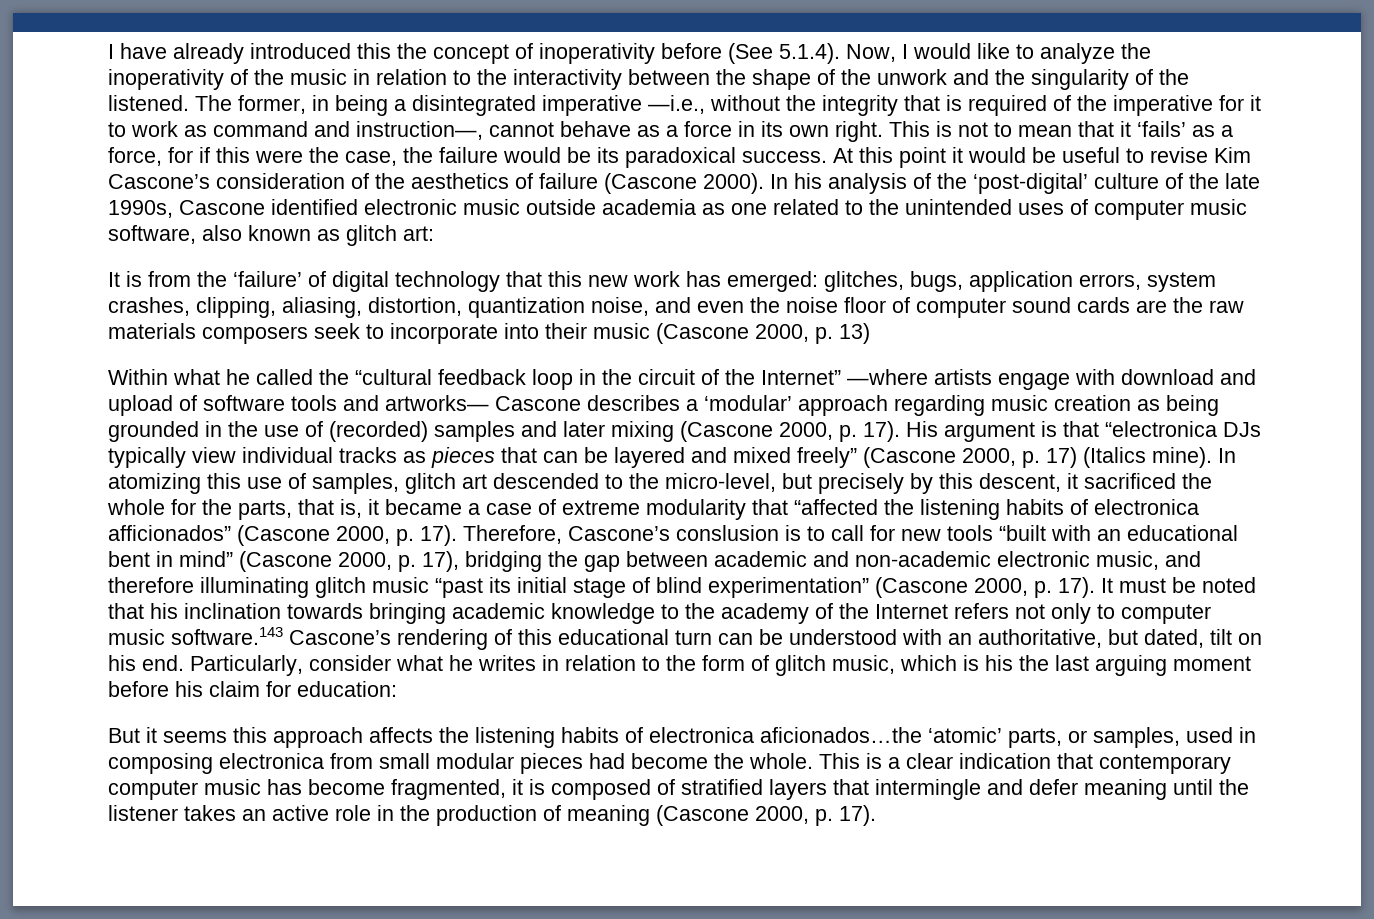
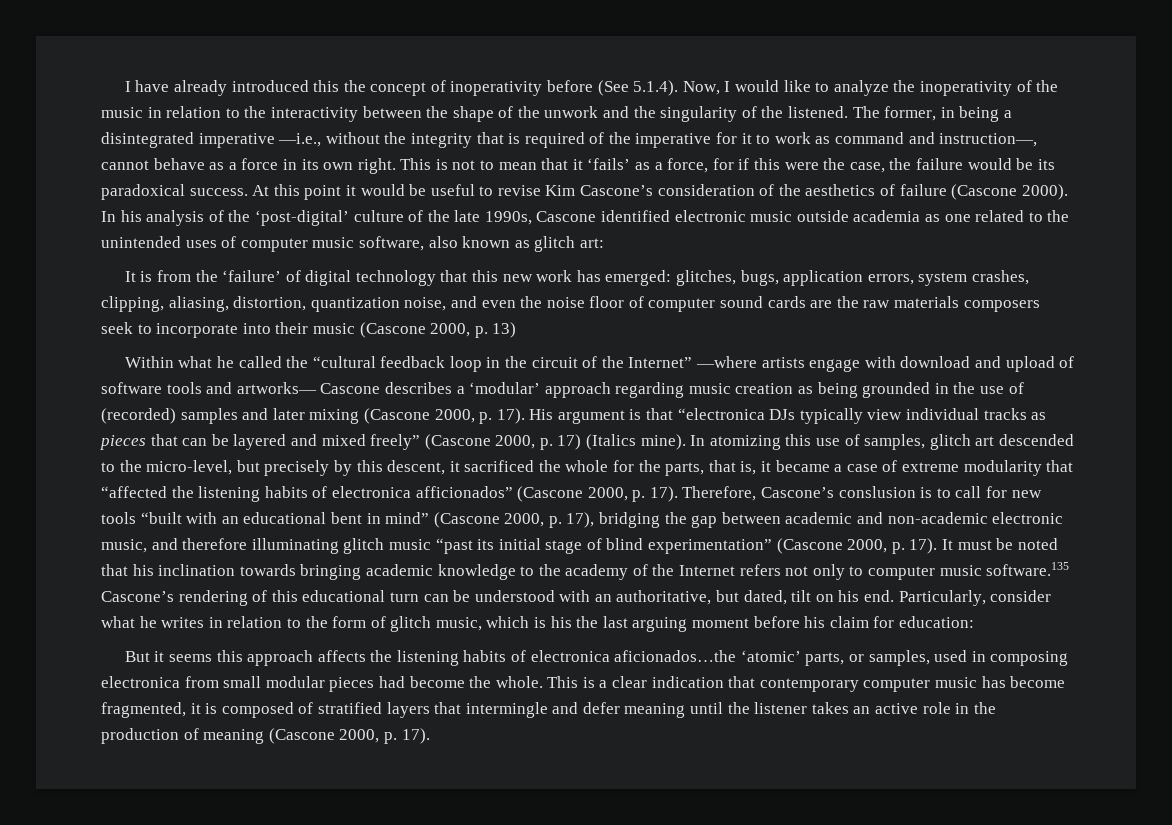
- It must be noted that his inclination towards bringing academic knowledge to the academy of the Internet refers not only to computer music software.143 Cascone’s rendering of this educational turn can be understood with an authoritative, but dated, tilt on his end.
+ It must be noted that his inclination towards bringing academic knowledge to the academy of the Internet refers not only to computer music software.135 Cascone’s rendering of this educational turn can be understood with an authoritative, but dated, tilt on his end.

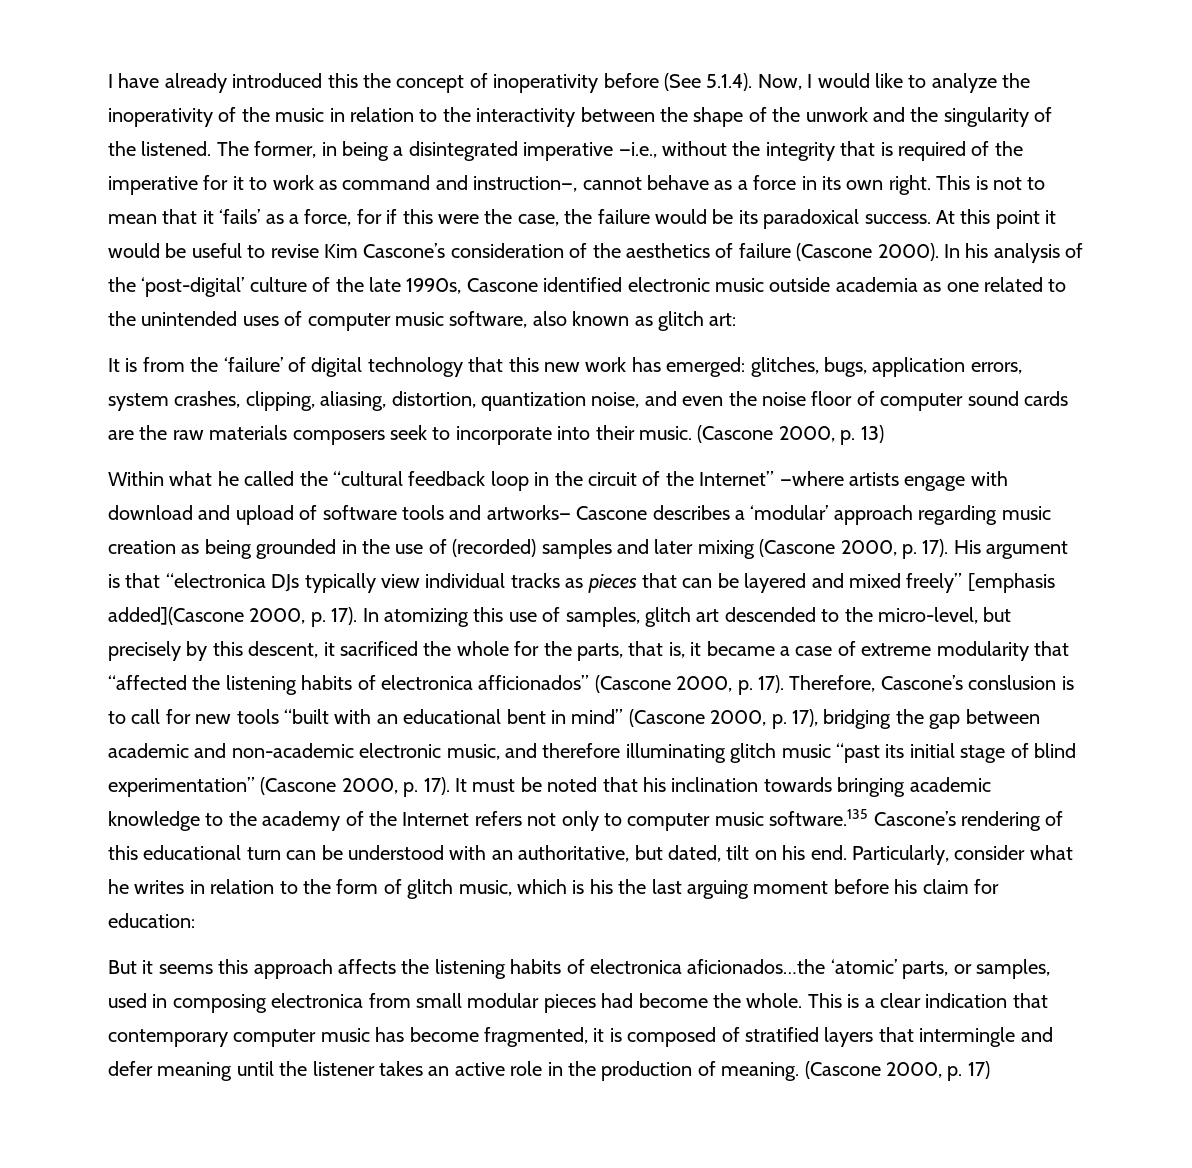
- It is from the ‘failure’ of digital technology that this new work has emerged: glitches, bugs, application errors, system crashes, clipping, aliasing, distortion, quantization noise, and even the noise floor of computer sound cards are the raw materials composers seek to incorporate into their music (Cascone 2000, p. 13)
+ It is from the ‘failure’ of digital technology that this new work has emerged: glitches, bugs, application errors, system crashes, clipping, aliasing, distortion, quantization noise, and even the noise floor of computer sound cards are the raw materials composers seek to incorporate into their music. (Cascone 2000, p. 13)
- His argument is that “electronica DJs typically view individual tracks as pieces that can be layered and mixed freely” (Cascone 2000, p. 17) (Italics mine).
+ His argument is that “electronica DJs typically view individual tracks as pieces that can be layered and mixed freely” [emphasis added](Cascone 2000, p. 17).
- This is a clear indication that contemporary computer music has become fragmented, it is composed of stratified layers that intermingle and defer meaning until the listener takes an active role in the production of meaning (Cascone 2000, p. 17).
+ This is a clear indication that contemporary computer music has become fragmented, it is composed of stratified layers that intermingle and defer meaning until the listener takes an active role in the production of meaning. (Cascone 2000, p. 17)

